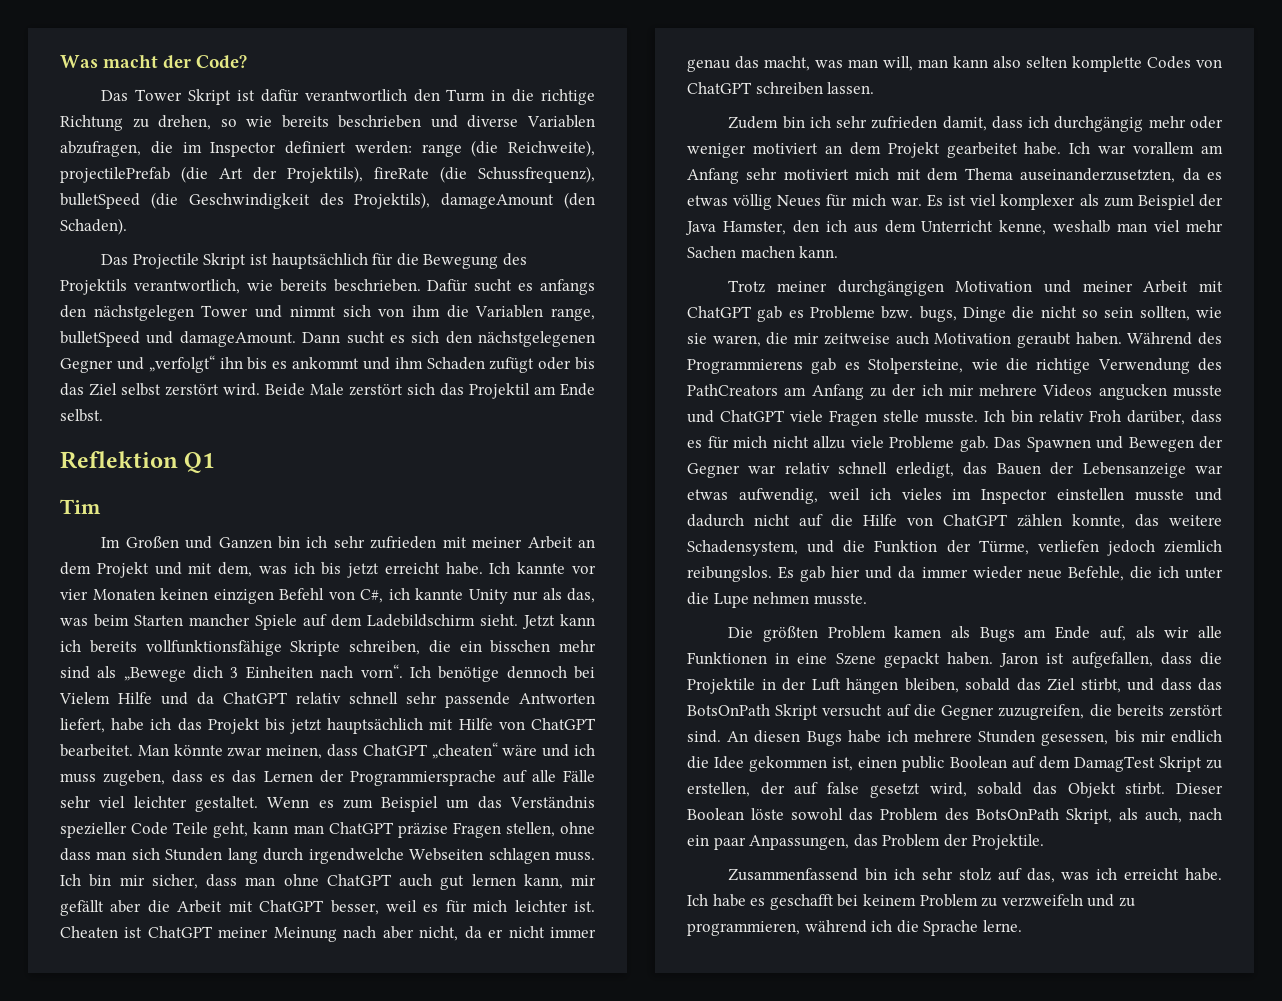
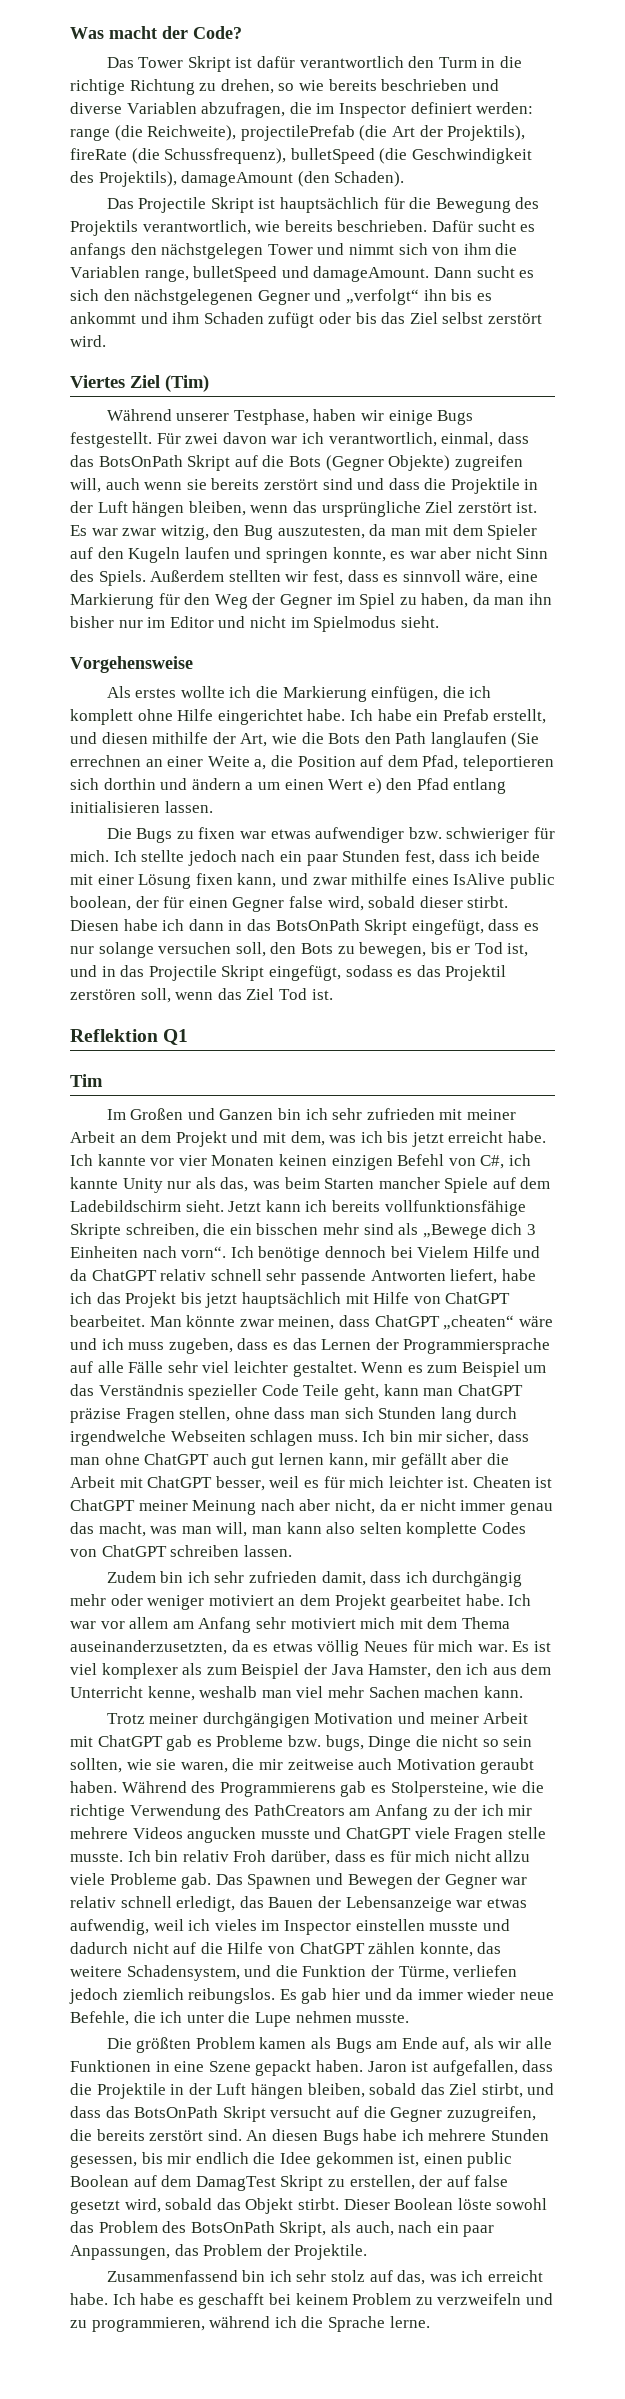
- Dann sucht es sich den nächstgelegenen Gegner und „verfolgt“ ihn bis es ankommt und ihm Schaden zufügt oder bis das Ziel selbst zerstört wird. Beide Male zerstört sich das Projektil am Ende selbst.
+ Dann sucht es sich den nächstgelegenen Gegner und „verfolgt“ ihn bis es ankommt und ihm Schaden zufügt oder bis das Ziel selbst zerstört wird.
+ Viertes Ziel (Tim)
+ Während unserer Testphase, haben wir einige Bugs festgestellt. Für zwei davon war ich verantwortlich, einmal, dass das BotsOnPath Skript auf die Bots (Gegner Objekte) zugreifen will, auch wenn sie bereits zerstört sind und dass die Projektile in der Luft hängen bleiben, wenn das ursprüngliche Ziel zerstört ist. Es war zwar witzig, den Bug auszutesten, da man mit dem Spieler auf den Kugeln laufen und springen konnte, es war aber nicht Sinn des Spiels. Außerdem stellten wir fest, dass es sinnvoll wäre, eine Markierung für den Weg der Gegner im Spiel zu haben, da man ihn bisher nur im Editor und nicht im Spielmodus sieht.
+ Vorgehensweise
+ Als erstes wollte ich die Markierung einfügen, die ich komplett ohne Hilfe eingerichtet habe. Ich habe ein Prefab erstellt, und diesen mithilfe der Art, wie die Bots den Path langlaufen (Sie errechnen an einer Weite a, die Position auf dem Pfad, teleportieren sich dorthin und ändern a um einen Wert e) den Pfad entlang initialisieren lassen.
+ Die Bugs zu fixen war etwas aufwendiger bzw. schwieriger für mich. Ich stellte jedoch nach ein paar Stunden fest, dass ich beide mit einer Lösung fixen kann, und zwar mithilfe eines IsAlive public boolean, der für einen Gegner false wird, sobald dieser stirbt. Diesen habe ich dann in das BotsOnPath Skript eingefügt, dass es nur solange versuchen soll, den Bots zu bewegen, bis er Tod ist, und in das Projectile Skript eingefügt, sodass es das Projektil zerstören soll, wenn das Ziel Tod ist.
- Ich war vorallem am Anfang sehr motiviert mich mit dem Thema auseinanderzusetzten, da es etwas völlig Neues für mich war.
+ Ich war vor allem am Anfang sehr motiviert mich mit dem Thema auseinanderzusetzten, da es etwas völlig Neues für mich war.

